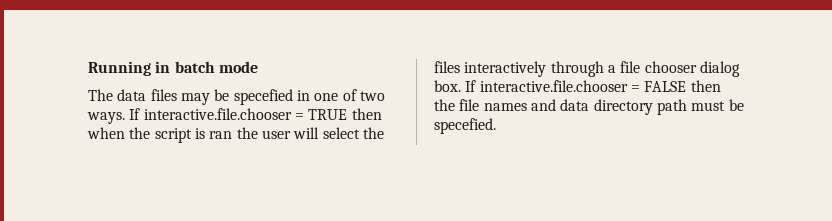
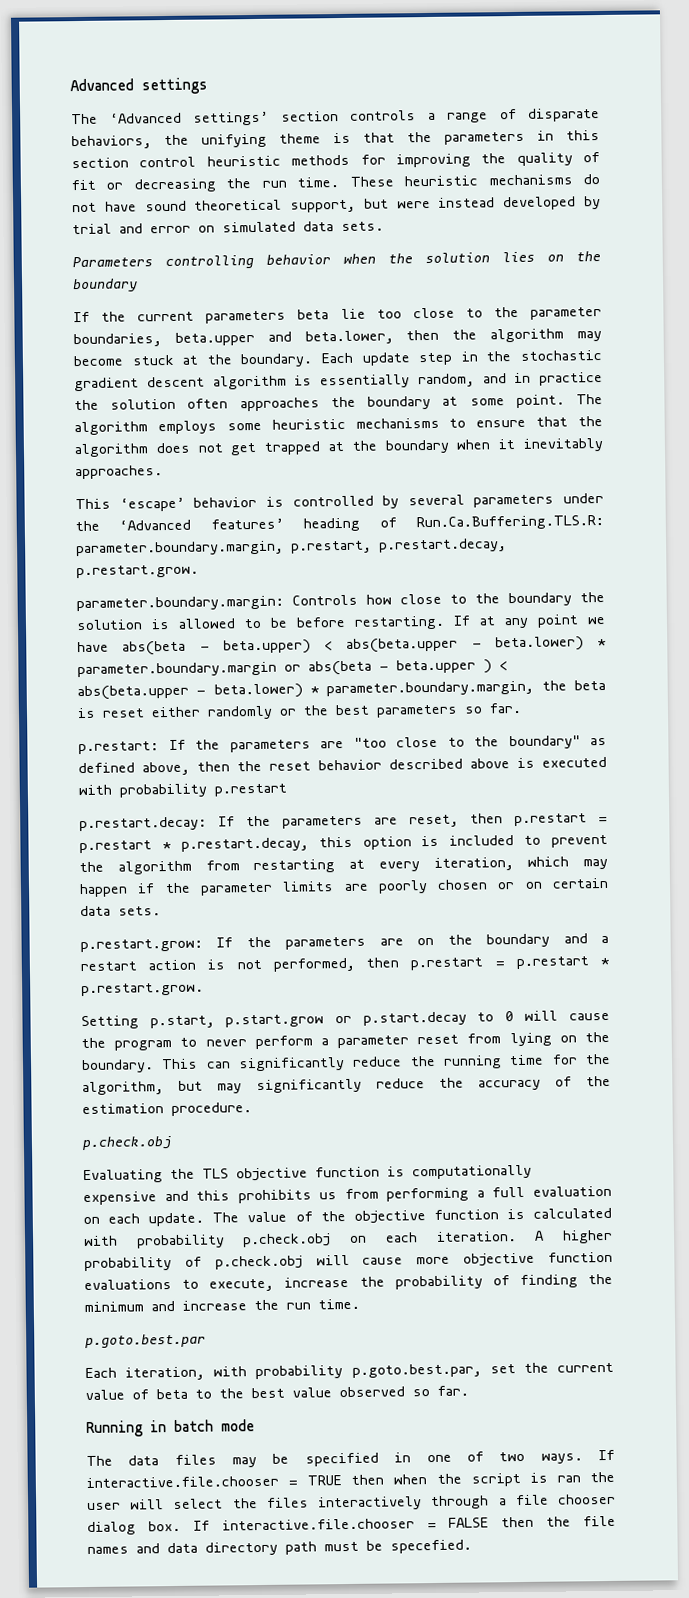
+ Advanced settings
+ The ‘Advanced settings’ section controls a range of disparate behaviors, the unifying theme is that the parameters in this section control heuristic methods for improving the quality of fit or decreasing the run time. These heuristic mechanisms do not have sound theoretical support, but were instead developed by trial and error on simulated data sets.
+ Parameters controlling behavior when the solution lies on the boundary
+ If the current parameters beta lie too close to the parameter boundaries, beta.upper and beta.lower, then the algorithm may become stuck at the boundary. Each update step in the stochastic gradient descent algorithm is essentially random, and in practice the solution often approaches the boundary at some point. The algorithm employs some heuristic mechanisms to ensure that the algorithm does not get trapped at the boundary when it inevitably approaches.
+ This ‘escape’ behavior is controlled by several parameters under the ‘Advanced features’ heading of Run.Ca.Buffering.TLS.R: parameter.boundary.margin, p.restart, p.restart.decay, p.restart.grow.
+ parameter.boundary.margin: Controls how close to the boundary the solution is allowed to be before restarting. If at any point we have abs(beta - beta.upper) < abs(beta.upper - beta.lower) * parameter.boundary.margin or abs(beta - beta.upper ) < abs(beta.upper - beta.lower) * parameter.boundary.margin, the beta is reset either randomly or the best parameters so far.
+ p.restart: If the parameters are "too close to the boundary" as defined above, then the reset behavior described above is executed with probability p.restart
+ p.restart.decay: If the parameters are reset, then p.restart = p.restart * p.restart.decay, this option is included to prevent the algorithm from restarting at every iteration, which may happen if the parameter limits are poorly chosen or on certain data sets.
+ p.restart.grow: If the parameters are on the boundary and a restart action is not performed, then p.restart = p.restart * p.restart.grow.
+ Setting p.start, p.start.grow or p.start.decay to 0 will cause the program to never perform a parameter reset from lying on the boundary. This can significantly reduce the running time for the algorithm, but may significantly reduce the accuracy of the estimation procedure.
+ p.check.obj
+ Evaluating the TLS objective function is computationally expensive and this prohibits us from performing a full evaluation on each update. The value of the objective function is calculated with probability p.check.obj on each iteration. A higher probability of p.check.obj will cause more objective function evaluations to execute, increase the probability of finding the minimum and increase the run time.
+ p.goto.best.par
+ Each iteration, with probability p.goto.best.par, set the current value of beta to the best value observed so far.
- The data files may be specefied in one of two ways.
+ The data files may be specified in one of two ways.

